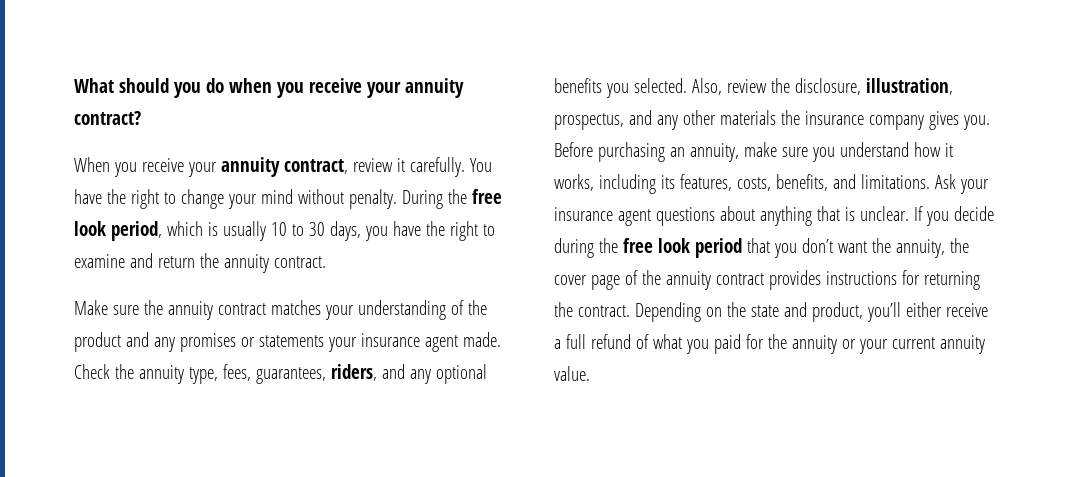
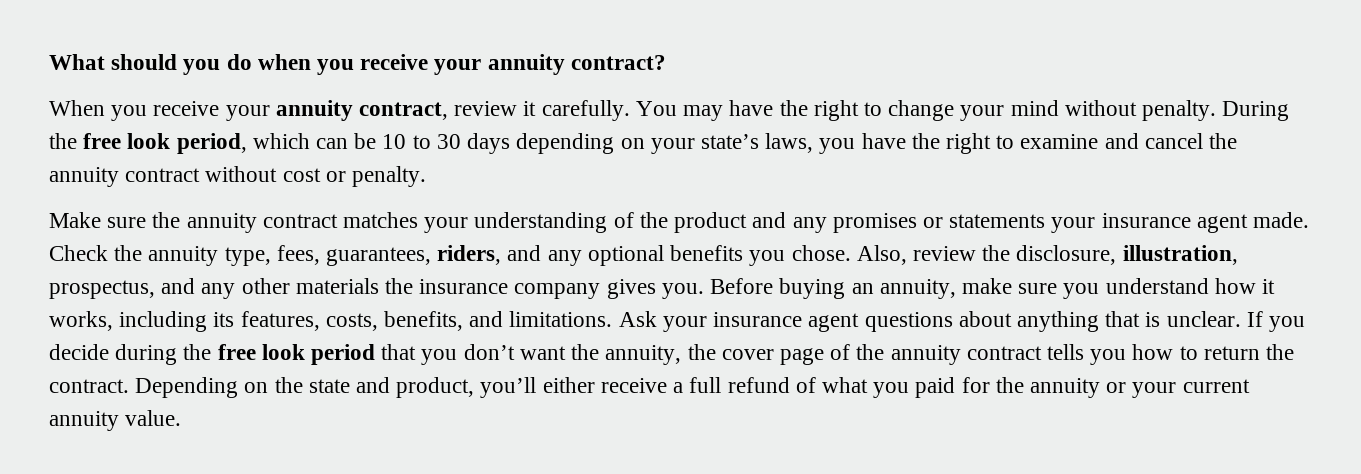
- You have the right to change your mind without penalty.
+ You may have the right to change your mind without penalty.
- During the free look period, which is usually 10 to 30 days, you have the right to examine and return the annuity contract.
+ During the free look period, which can be 10 to 30 days depending on your state’s laws, you have the right to examine and cancel the annuity contract without cost or penalty.
- Check the annuity type, fees, guarantees, riders, and any optional benefits you selected.
+ Check the annuity type, fees, guarantees, riders, and any optional benefits you chose.
- Before purchasing an annuity, make sure you understand how it works, including its features, costs, benefits, and limitations.
+ Before buying an annuity, make sure you understand how it works, including its features, costs, benefits, and limitations.
- If you decide during the free look period that you don’t want the annuity, the cover page of the annuity contract provides instructions for returning the contract.
+ If you decide during the free look period that you don’t want the annuity, the cover page of the annuity contract tells you how to return the contract.

